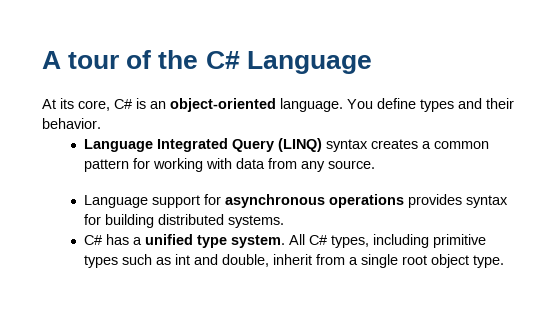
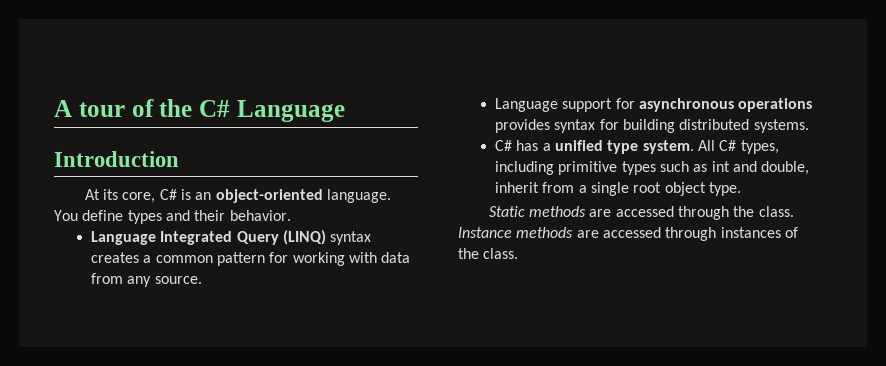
+ Introduction
+ Static methods are accessed through the class. Instance methods are accessed through instances of the class.

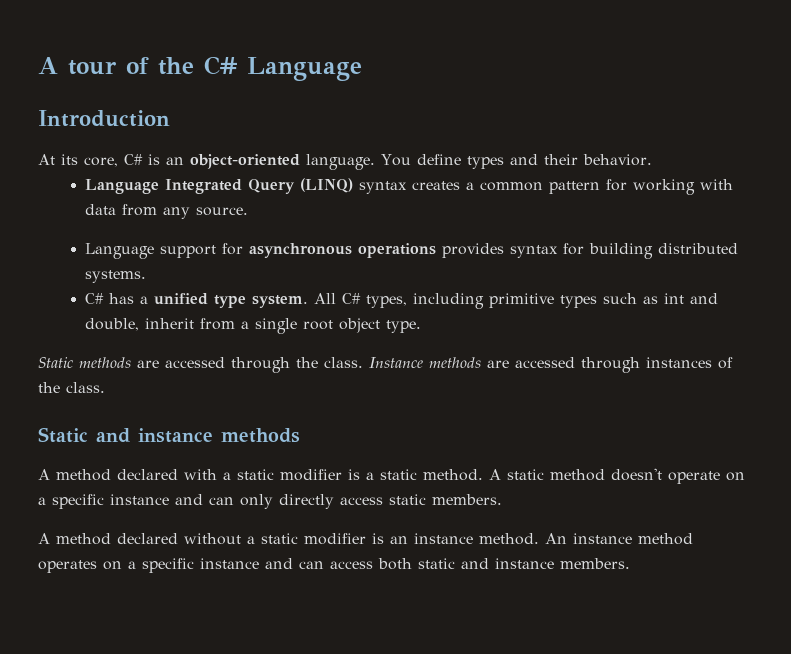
+ Static and instance methods
+ A method declared with a static modifier is a static method. A static method doesn't operate on a specific instance and can only directly access static members.
+ A method declared without a static modifier is an instance method. An instance method operates on a specific instance and can access both static and instance members.

